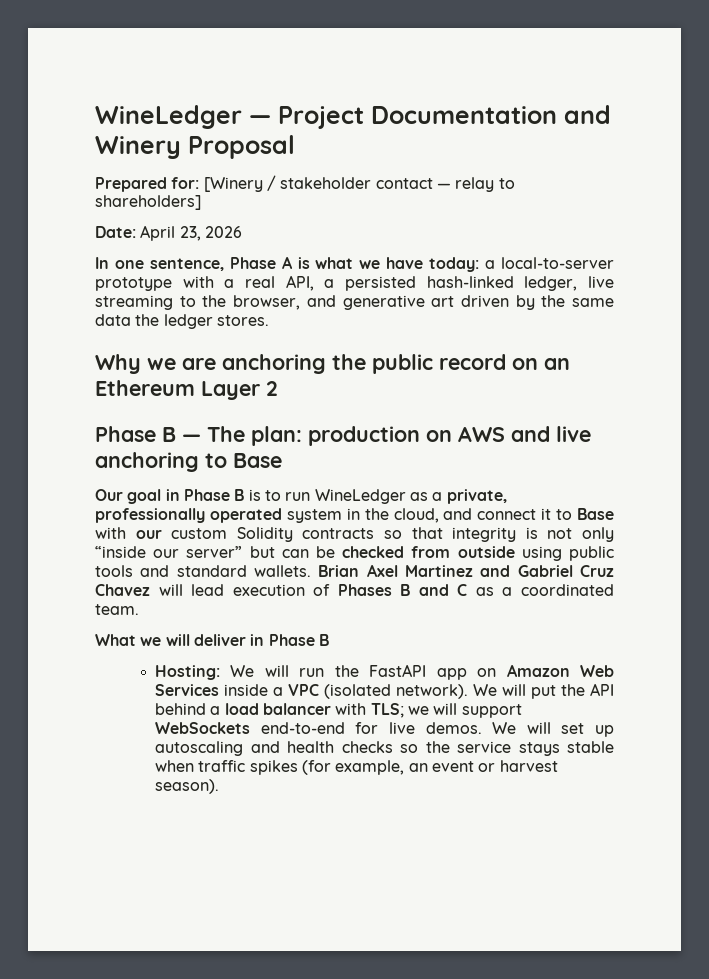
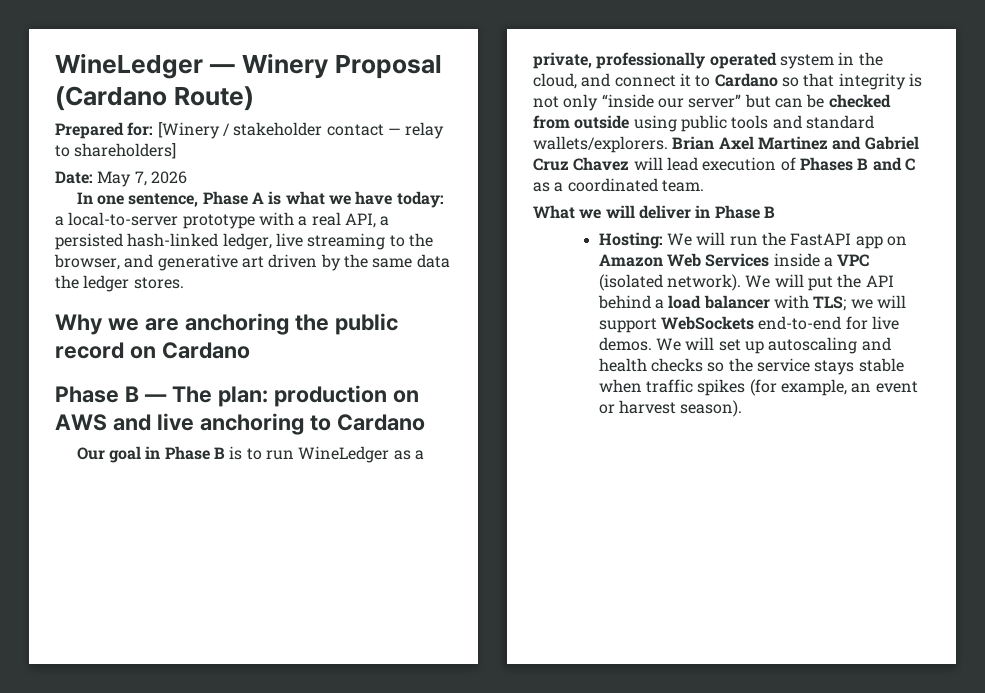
- WineLedger — Project Documentation and Winery Proposal
+ WineLedger — Winery Proposal (Cardano Route)
- Date: April 23, 2026
+ Date: May 7, 2026
- Why we are anchoring the public record on an Ethereum Layer 2
+ Why we are anchoring the public record on Cardano
- Phase B — The plan: production on AWS and live anchoring to Base
+ Phase B — The plan: production on AWS and live anchoring to Cardano
- Our goal in Phase B is to run WineLedger as a private, professionally operated system in the cloud, and connect it to Base with our custom Solidity contracts so that integrity is not only “inside our server” but can be checked from outside using public tools and standard wallets.
+ Our goal in Phase B is to run WineLedger as a private, professionally operated system in the cloud, and connect it to Cardano so that integrity is not only “inside our server” but can be checked from outside using public tools and standard wallets/explorers.

